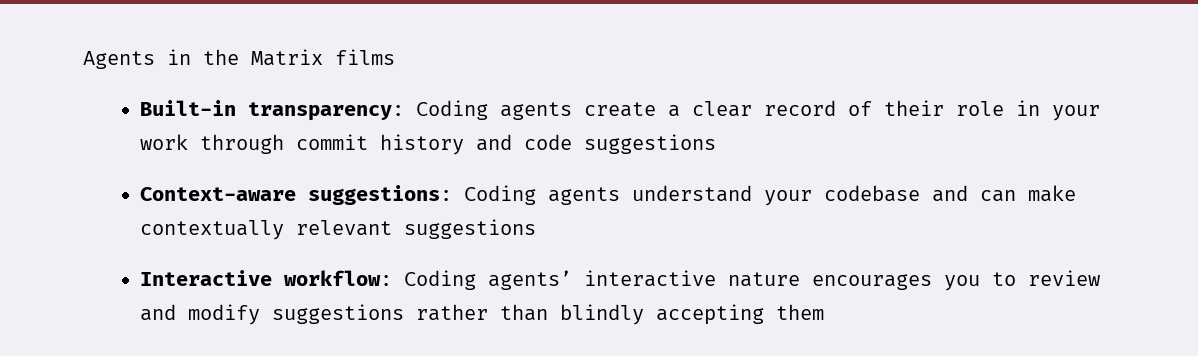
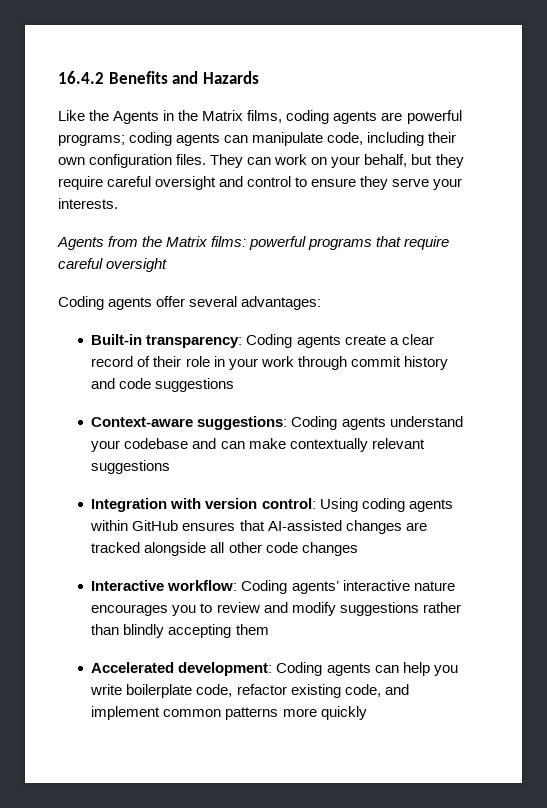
- Agents in the Matrix films
+ 16.4.2 Benefits and Hazards
+ Like the Agents in the Matrix films, coding agents are powerful programs; coding agents can manipulate code, including their own configuration files. They can work on your behalf, but they require careful oversight and control to ensure they serve your interests.
+ Agents from the Matrix films: powerful programs that require careful oversight
+ Coding agents offer several advantages:
+ Integration with version control: Using coding agents within GitHub ensures that AI-assisted changes are tracked alongside all other code changes
+ Accelerated development: Coding agents can help you write boilerplate code, refactor existing code, and implement common patterns more quickly

